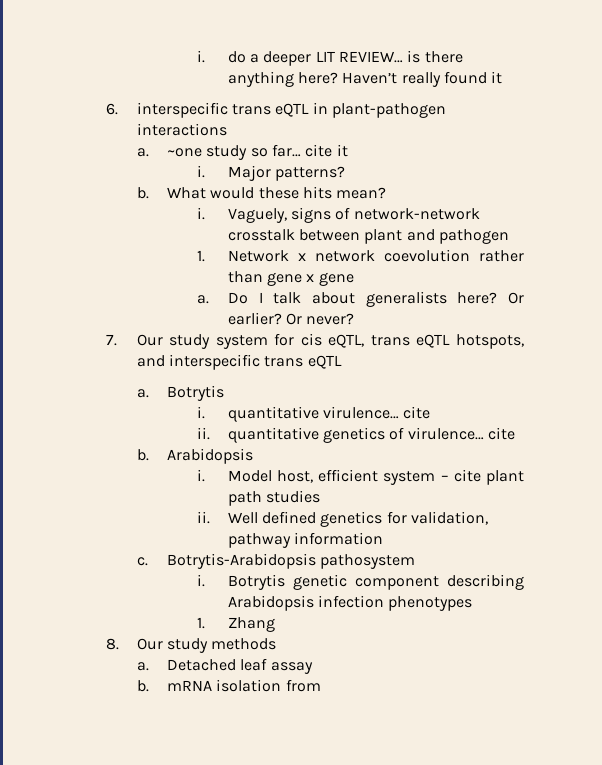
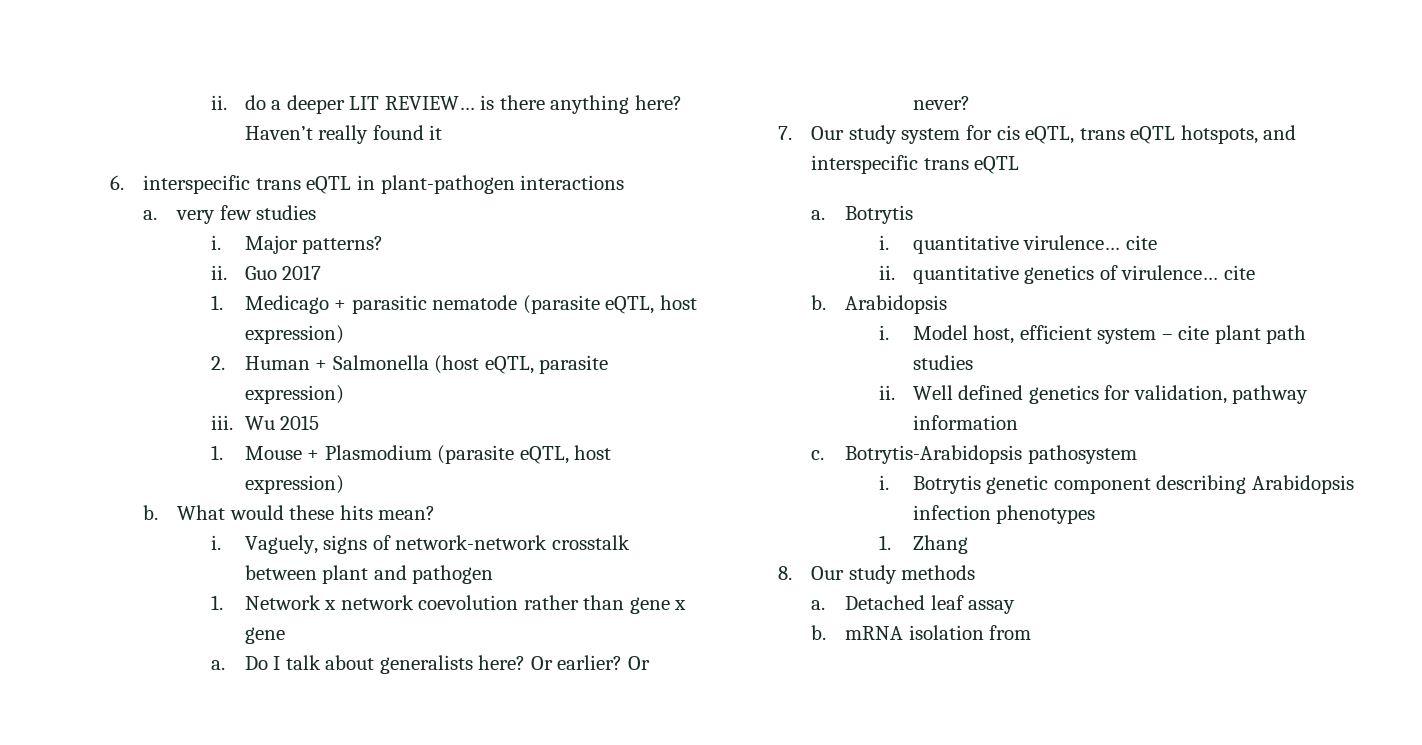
- i. do a deeper LIT REVIEW… is there anything here?
+ ii. do a deeper LIT REVIEW… is there anything here?
- a. ~one study so far… cite it
+ a. very few studies
  i. Major patterns?
+ ii. Guo 2017
+ 1. Medicago + parasitic nematode (parasite eQTL, host expression)
+ 2. Human + Salmonella (host eQTL, parasite expression)
+ iii. Wu 2015
+ 1. Mouse + Plasmodium (parasite eQTL, host expression)

